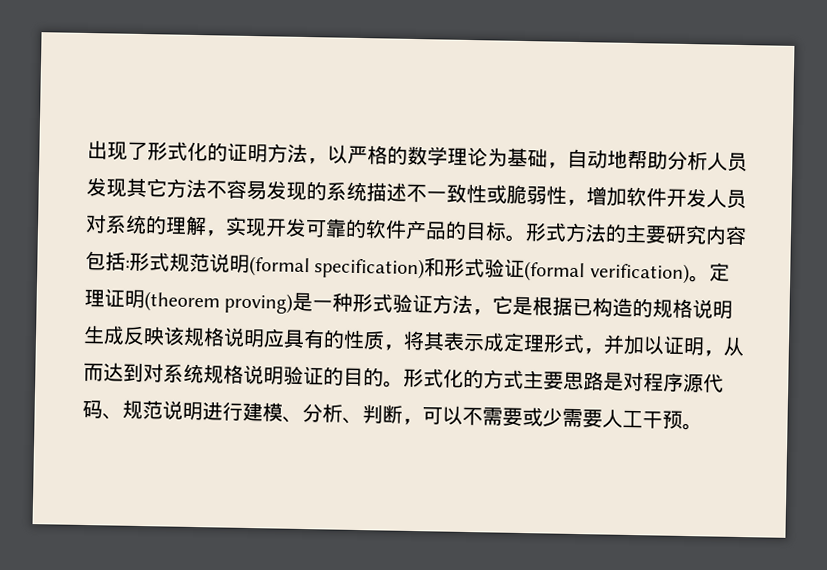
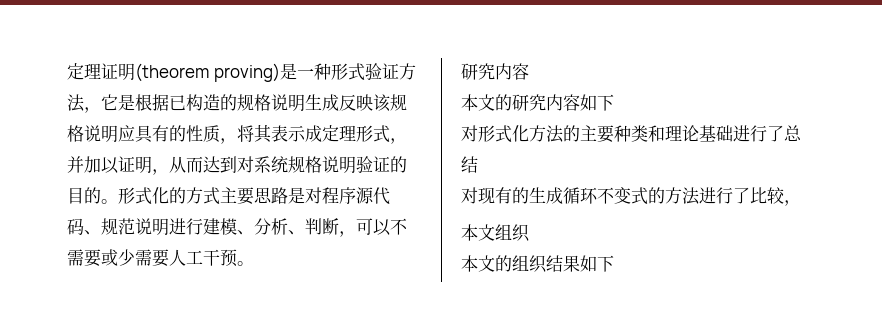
- 出现了形式化的证明方法，以严格的数学理论为基础，自动地帮助分析人员发现其它方法不容易发现的系统描述不一致性或脆弱性，增加软件开发人员对系统的理解，实现开发可靠的软件产品的目标。形式方法的主要研究内容包括:形式规范说明(formal specification)和形式验证(formal verification)。
  形式化的方式主要思路是对程序源代码、规范说明进行建模、分析、判断，可以不需要或少需要人工干预。
+ 研究内容
+ 本文的研究内容如下
+ 对形式化方法的主要种类和理论基础进行了总结
+ 对现有的生成循环不变式的方法进行了比较，
+ 本文组织
+ 本文的组织结果如下

